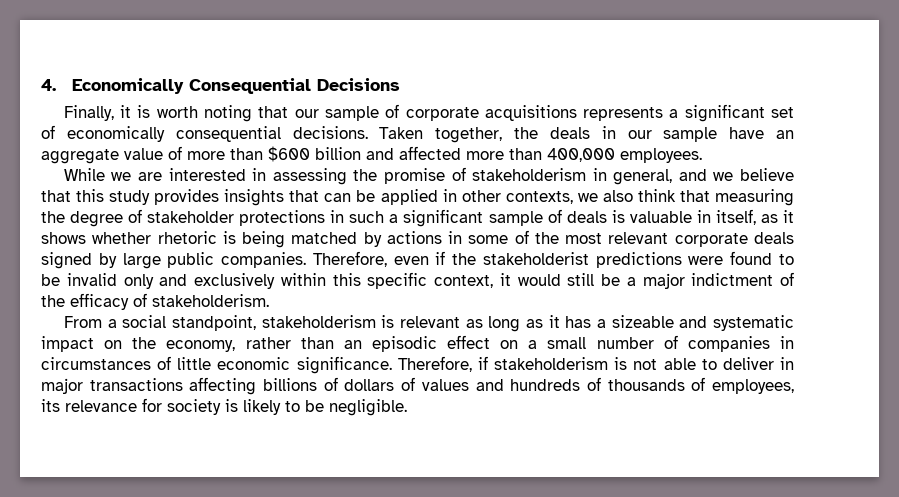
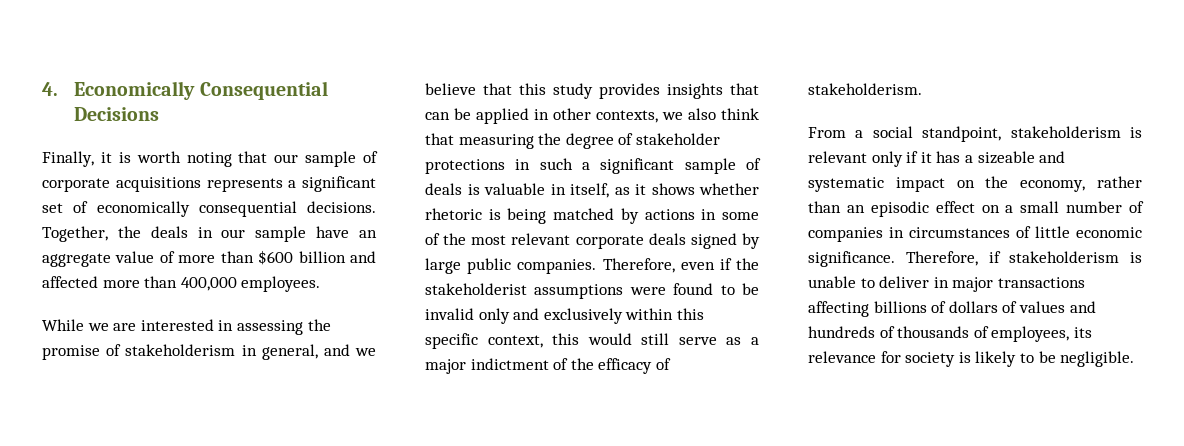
- Taken together, the deals in our sample have an aggregate value of more than $600 billion and affected more than 400,000 employees.
+ Together, the deals in our sample have an aggregate value of more than $600 billion and affected more than 400,000 employees.
- Therefore, even if the stakeholderist predictions were found to be invalid only and exclusively within this specific context, it would still be a major indictment of the efficacy of stakeholderism.
+ Therefore, even if the stakeholderist assumptions were found to be invalid only and exclusively within this specific context, this would still serve as a major indictment of the efficacy of stakeholderism.
- From a social standpoint, stakeholderism is relevant as long as it has a sizeable and systematic impact on the economy, rather than an episodic effect on a small number of companies in circumstances of little economic significance.
+ From a social standpoint, stakeholderism is relevant only if it has a sizeable and systematic impact on the economy, rather than an episodic effect on a small number of companies in circumstances of little economic significance.
- Therefore, if stakeholderism is not able to deliver in major transactions affecting billions of dollars of values and hundreds of thousands of employees, its relevance for society is likely to be negligible.
+ Therefore, if stakeholderism is unable to deliver in major transactions affecting billions of dollars of values and hundreds of thousands of employees, its relevance for society is likely to be negligible.

